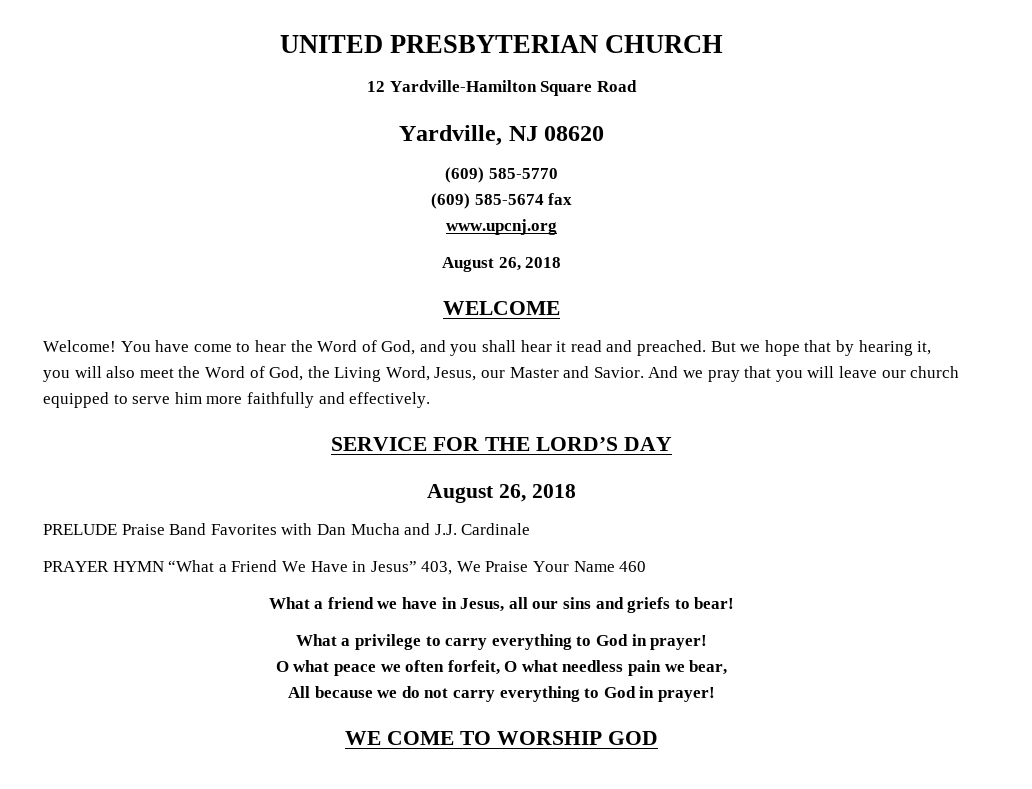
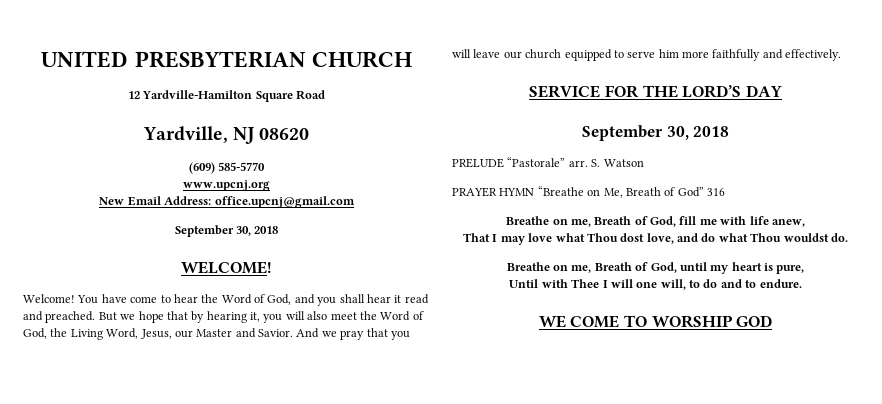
- (609) 585-5674 fax
  www.upcnj.org
- August 26, 2018
- WELCOME
+ New Email Address: office.upcnj@gmail.com
+ September 30, 2018
+ WELCOME!
  SERVICE FOR THE LORD’S DAY
- August 26, 2018
+ September 30, 2018
- PRELUDE Praise Band Favorites with Dan Mucha and J.J. Cardinale
- PRAYER HYMN “What a Friend We Have in Jesus” 403, We Praise Your Name 460
- What a friend we have in Jesus, all our sins and griefs to bear!
- What a privilege to carry everything to God in prayer!
- O what peace we often forfeit, O what needless pain we bear,
- All because we do not carry everything to God in prayer!
+ PRELUDE “Pastorale” arr. S. Watson
+ PRAYER HYMN “Breathe on Me, Breath of God” 316
+ Breathe on me, Breath of God, fill me with life anew,
+ That I may love what Thou dost love, and do what Thou wouldst do.
+ Breathe on me, Breath of God, until my heart is pure,
+ Until with Thee I will one will, to do and to endure.

